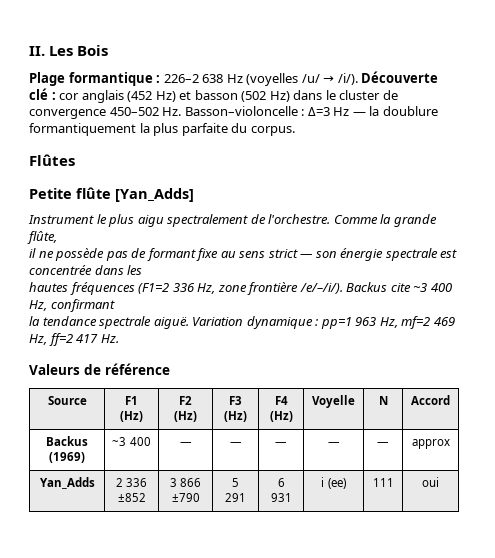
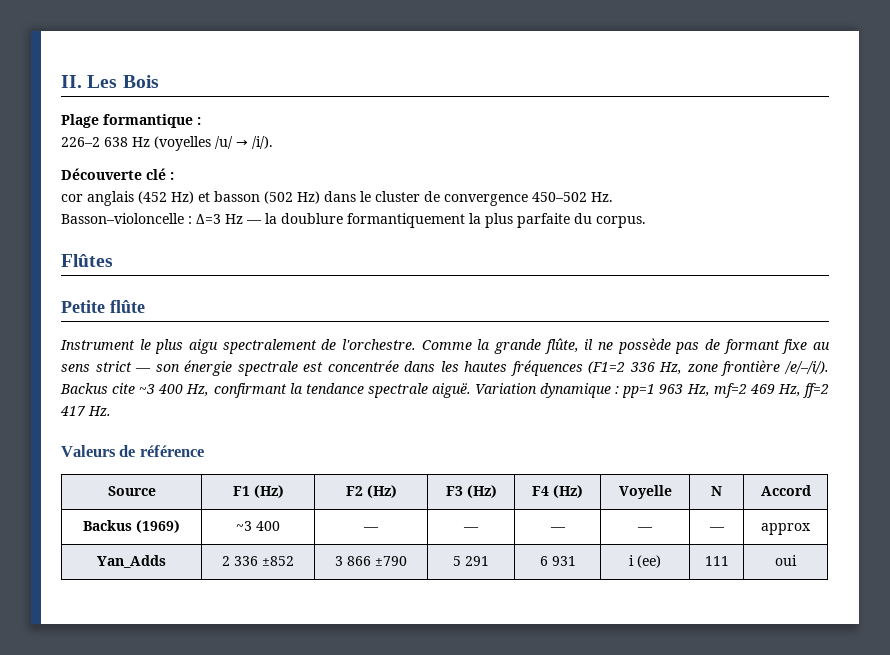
- Plage formantique : 226–2 638 Hz (voyelles /u/ → /i/). Découverte clé : cor anglais (452 Hz) et basson (502 Hz) dans le cluster de convergence 450–502 Hz. Basson–violoncelle : Δ=3 Hz — la doublure formantiquement la plus parfaite du corpus.
+ Plage formantique :
+ 226–2 638 Hz (voyelles /u/ → /i/).
+ Découverte clé :
+ cor anglais (452 Hz) et basson (502 Hz) dans le cluster de convergence 450–502 Hz.
+ Basson–violoncelle : Δ=3 Hz — la doublure formantiquement la plus parfaite du corpus.
- Petite flûte [Yan_Adds]
+ Petite flûte
- Comme la grande flûte,
- il ne possède pas de formant fixe au sens strict — son énergie spectrale est concentrée dans les
- hautes fréquences (F1=2 336 Hz, zone frontière /e/–/i/).
+ Comme la grande flûte, il ne possède pas de formant fixe au sens strict — son énergie spectrale est concentrée dans les hautes fréquences (F1=2 336 Hz, zone frontière /e/–/i/).
- Backus cite ~3 400 Hz, confirmant
- la tendance spectrale aiguë.
+ Backus cite ~3 400 Hz, confirmant la tendance spectrale aiguë.

